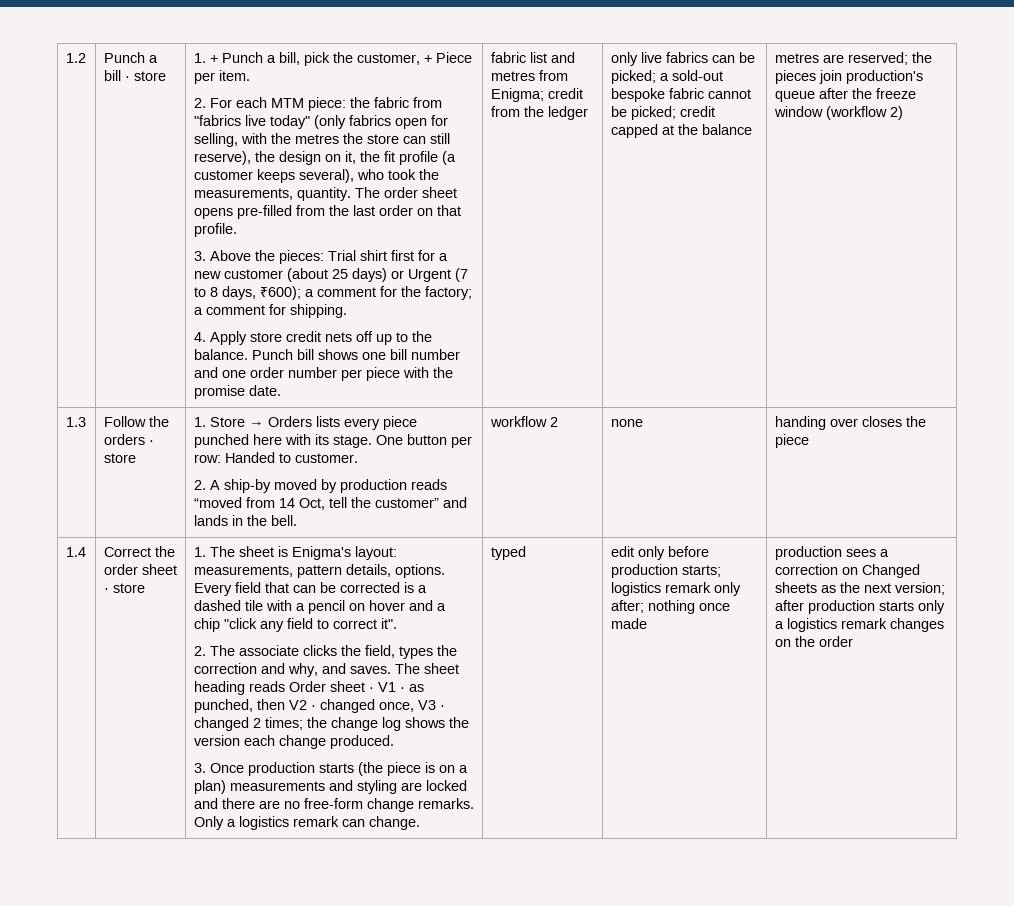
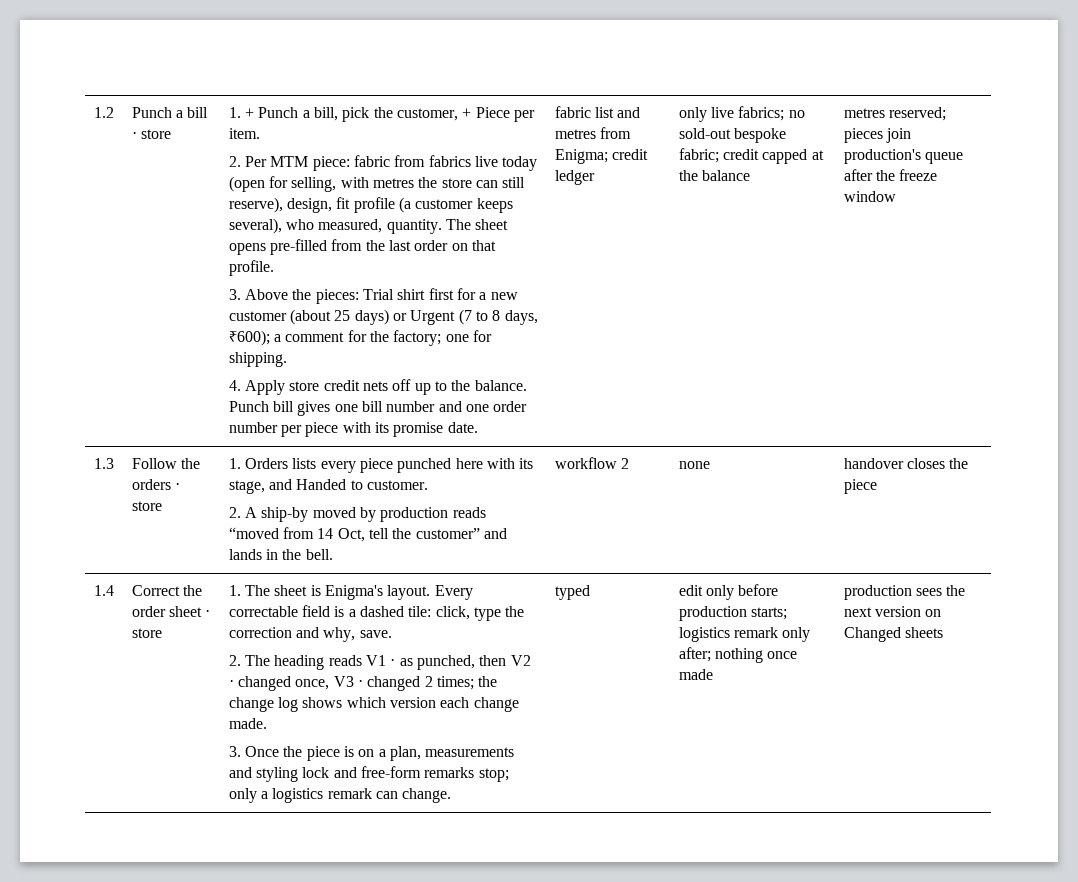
- 2. For each MTM piece: the fabric from "fabrics live today" (only fabrics open for selling, with the metres the store can still reserve), the design on it, the fit profile (a customer keeps several), who took the measurements, quantity.
+ 2. Per MTM piece: fabric from fabrics live today (open for selling, with metres the store can still reserve), design, fit profile (a customer keeps several), who measured, quantity.
- The order sheet opens pre-filled from the last order on that profile.
+ The sheet opens pre-filled from the last order on that profile.
- 3. Above the pieces: Trial shirt first for a new customer (about 25 days) or Urgent (7 to 8 days, ₹600); a comment for the factory; a comment for shipping.
+ 3. Above the pieces: Trial shirt first for a new customer (about 25 days) or Urgent (7 to 8 days, ₹600); a comment for the factory; one for shipping.
- Punch bill shows one bill number and one order number per piece with the promise date.
+ Punch bill gives one bill number and one order number per piece with its promise date.
- fabric list and metres from Enigma; credit from the ledger
+ fabric list and metres from Enigma; credit ledger
- only live fabrics can be picked; a sold-out bespoke fabric cannot be picked; credit capped at the balance
+ only live fabrics; no sold-out bespoke fabric; credit capped at the balance
- metres are reserved; the pieces join production's queue after the freeze window (workflow 2)
+ metres reserved; pieces join production's queue after the freeze window
- 1. Store → Orders lists every piece punched here with its stage. One button per row: Handed to customer.
+ 1. Orders lists every piece punched here with its stage, and Handed to customer.
- handing over closes the piece
+ handover closes the piece
- 1. The sheet is Enigma's layout: measurements, pattern details, options. Every field that can be corrected is a dashed tile with a pencil on hover and a chip "click any field to correct it".
- 2. The associate clicks the field, types the correction and why, and saves. The sheet heading reads Order sheet · V1 · as punched, then V2 · changed once, V3 · changed 2 times; the change log shows the version each change produced.
+ 1. The sheet is Enigma's layout. Every correctable field is a dashed tile: click, type the correction and why, save.
+ 2. The heading reads V1 · as punched, then V2 · changed once, V3 · changed 2 times; the change log shows which version each change made.
- 3. Once production starts (the piece is on a plan) measurements and styling are locked and there are no free-form change remarks. Only a logistics remark can change.
+ 3. Once the piece is on a plan, measurements and styling lock and free-form remarks stop; only a logistics remark can change.
- production sees a correction on Changed sheets as the next version; after production starts only a logistics remark changes on the order
+ production sees the next version on Changed sheets

